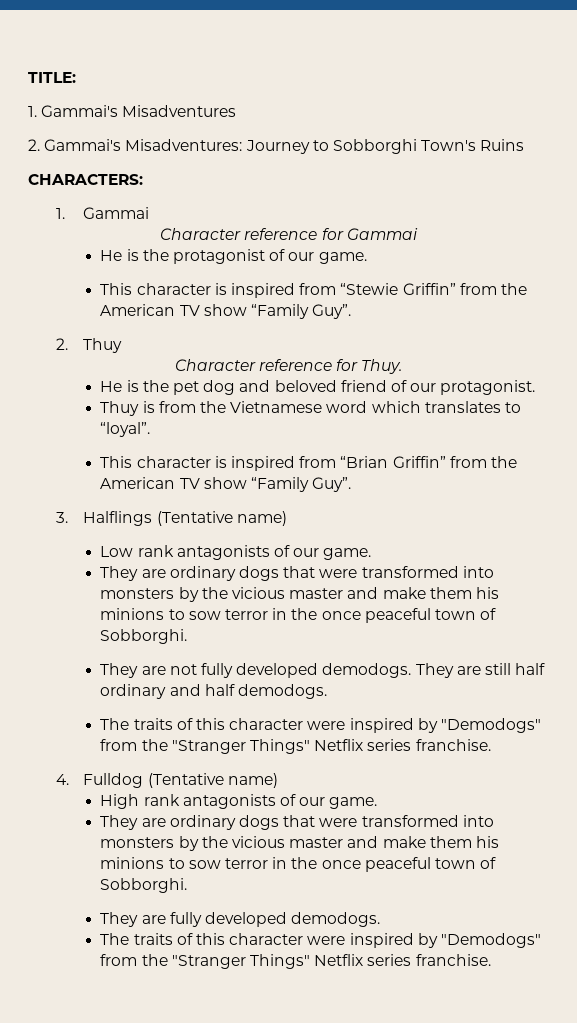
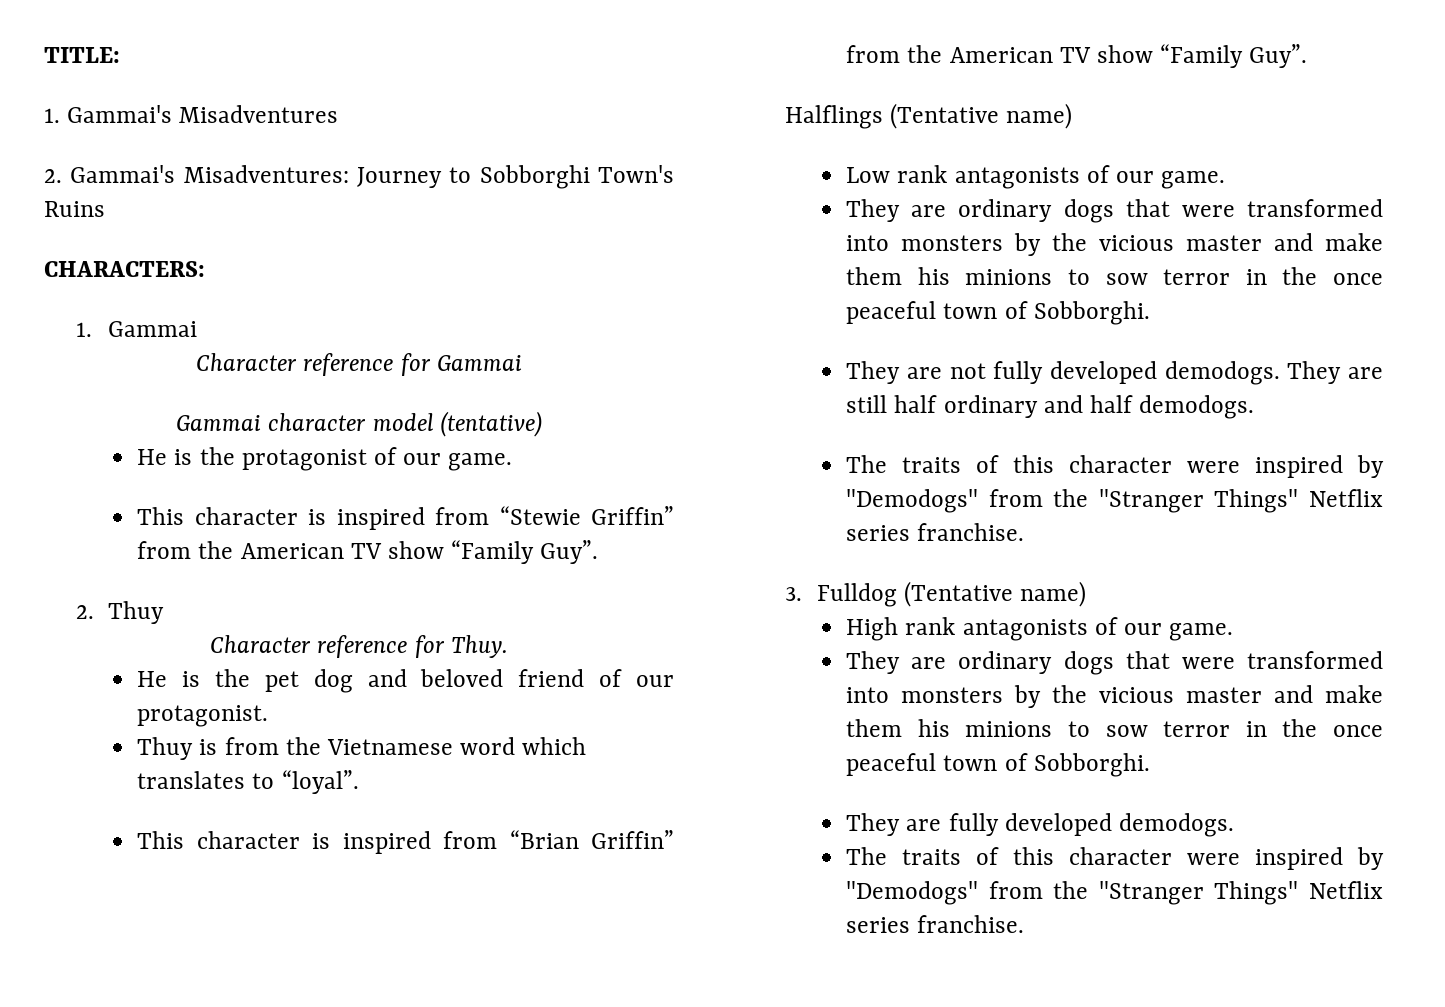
+ Gammai character model (tentative)
- 3. Halflings (Tentative name)
+ Halflings (Tentative name)
- 4. Fulldog (Tentative name)
+ 3. Fulldog (Tentative name)

